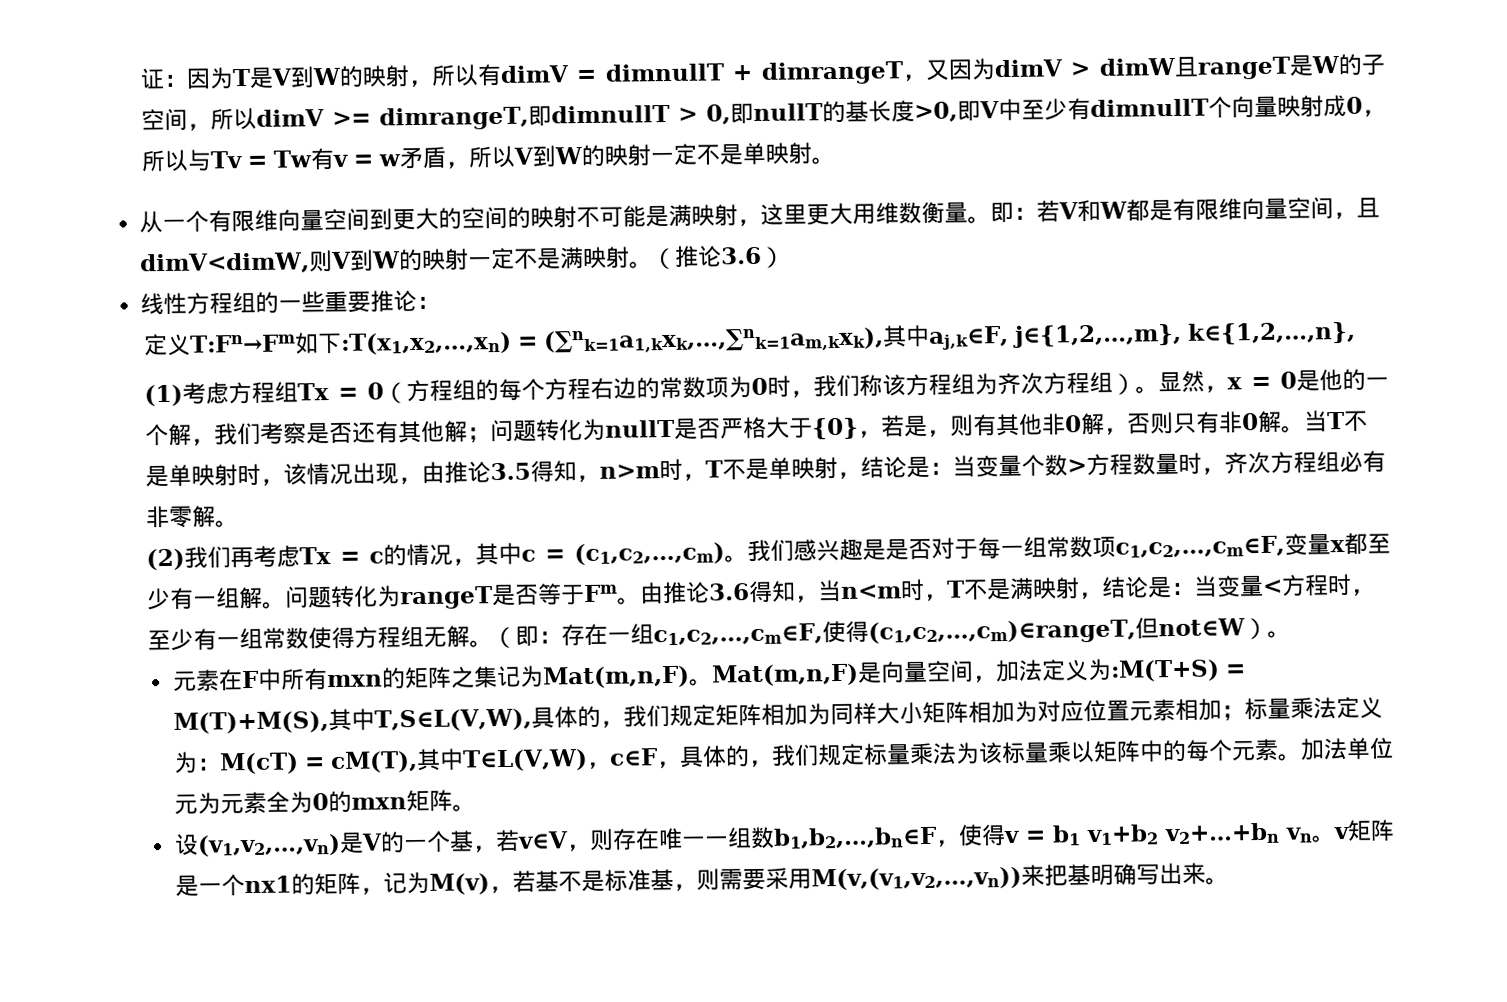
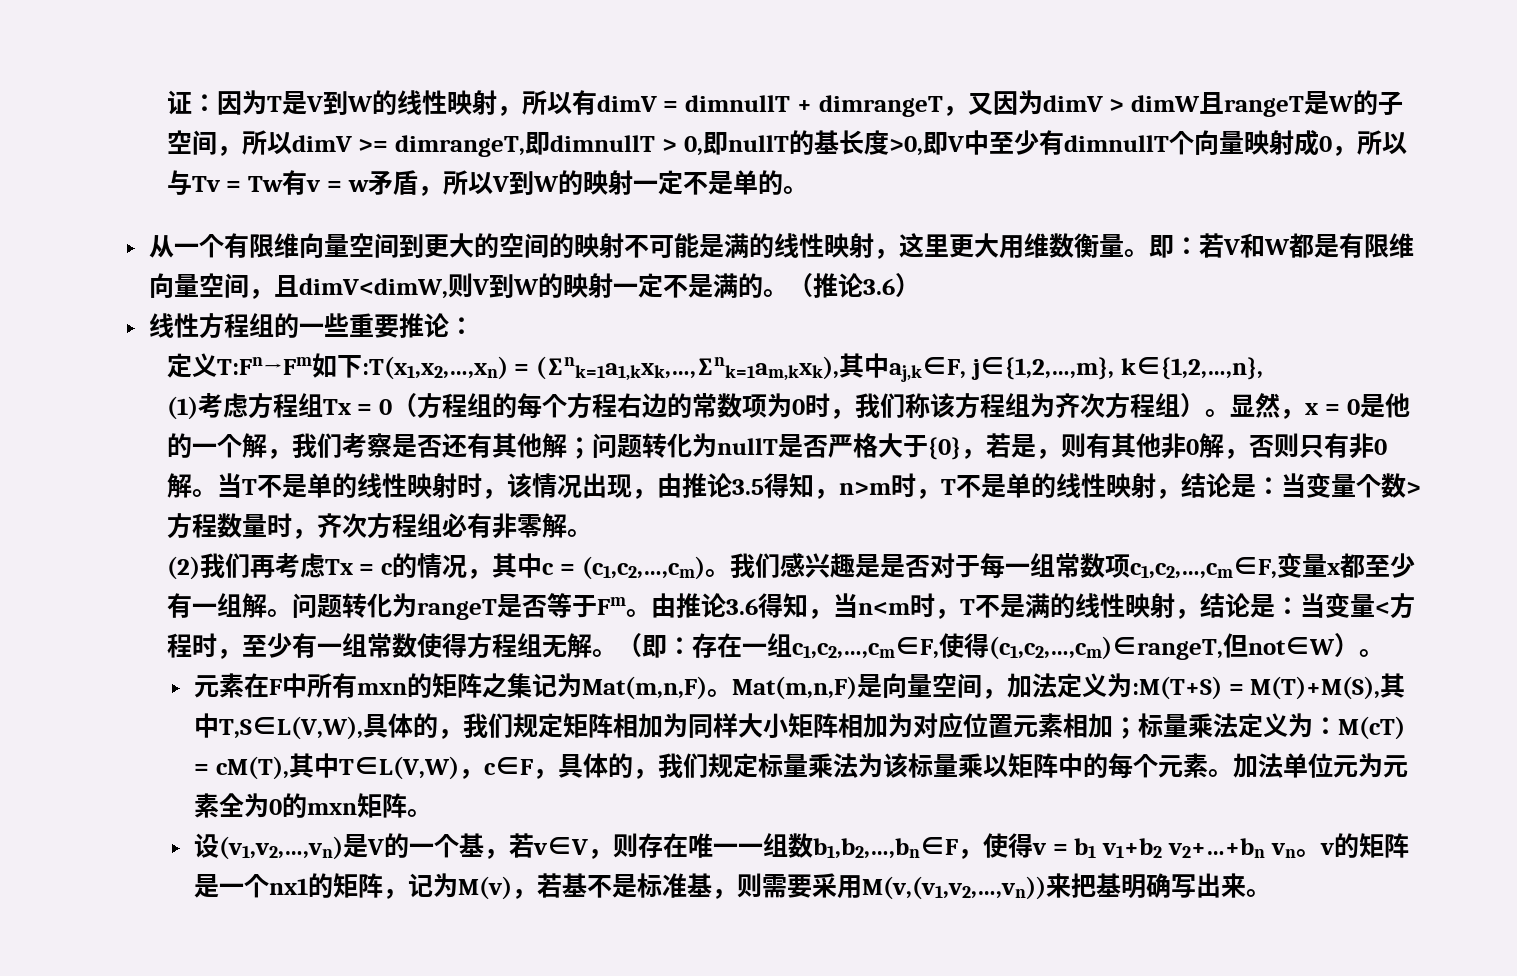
- 因为T是V到W的映射，所以有dimV = dimnullT + dimrangeT，又因为dimV > dimW且rangeT是W的子空间，所以dimV >= dimrangeT,即dimnullT > 0,即nullT的基长度>0,即V中至少有dimnullT个向量映射成0，所以与Tv = Tw有v = w矛盾，所以V到W的映射一定不是单映射。
+ 因为T是V到W的线性映射，所以有dimV = dimnullT + dimrangeT，又因为dimV > dimW且rangeT是W的子空间，所以dimV >= dimrangeT,即dimnullT > 0,即nullT的基长度>0,即V中至少有dimnullT个向量映射成0，所以与Tv = Tw有v = w矛盾，所以V到W的映射一定不是单的。
- 从一个有限维向量空间到更大的空间的映射不可能是满映射，这里更大用维数衡量。
+ 从一个有限维向量空间到更大的空间的映射不可能是满的线性映射，这里更大用维数衡量。
- 即：若V和W都是有限维向量空间，且dimV<dimW,则V到W的映射一定不是满映射。
+ 即：若V和W都是有限维向量空间，且dimV<dimW,则V到W的映射一定不是满的。
- 当T不是单映射时，该情况出现，由推论3.5得知，n>m时，T不是单映射，结论是：当变量个数>方程数量时，齐次方程组必有非零解。
+ 当T不是单的线性映射时，该情况出现，由推论3.5得知，n>m时，T不是单的线性映射，结论是：当变量个数>方程数量时，齐次方程组必有非零解。
- 由推论3.6得知，当n<m时，T不是满映射，结论是：当变量<方程时，至少有一组常数使得方程组无解。
+ 由推论3.6得知，当n<m时，T不是满的线性映射，结论是：当变量<方程时，至少有一组常数使得方程组无解。
- 设(v1,v2,…,vn)是V的一个基，若v∈V，则存在唯一一组数b1,b2,…,bn∈F，使得v = b1 v1+b2 v2+…+bn vn。v矩阵是一个nx1的矩阵，记为M(v)，若基不是标准基，则需要采用M(v,(v1,v2,…,vn))来把基明确写出来。
+ 设(v1,v2,…,vn)是V的一个基，若v∈V，则存在唯一一组数b1,b2,…,bn∈F，使得v = b1 v1+b2 v2+…+bn vn。v的矩阵是一个nx1的矩阵，记为M(v)，若基不是标准基，则需要采用M(v,(v1,v2,…,vn))来把基明确写出来。

